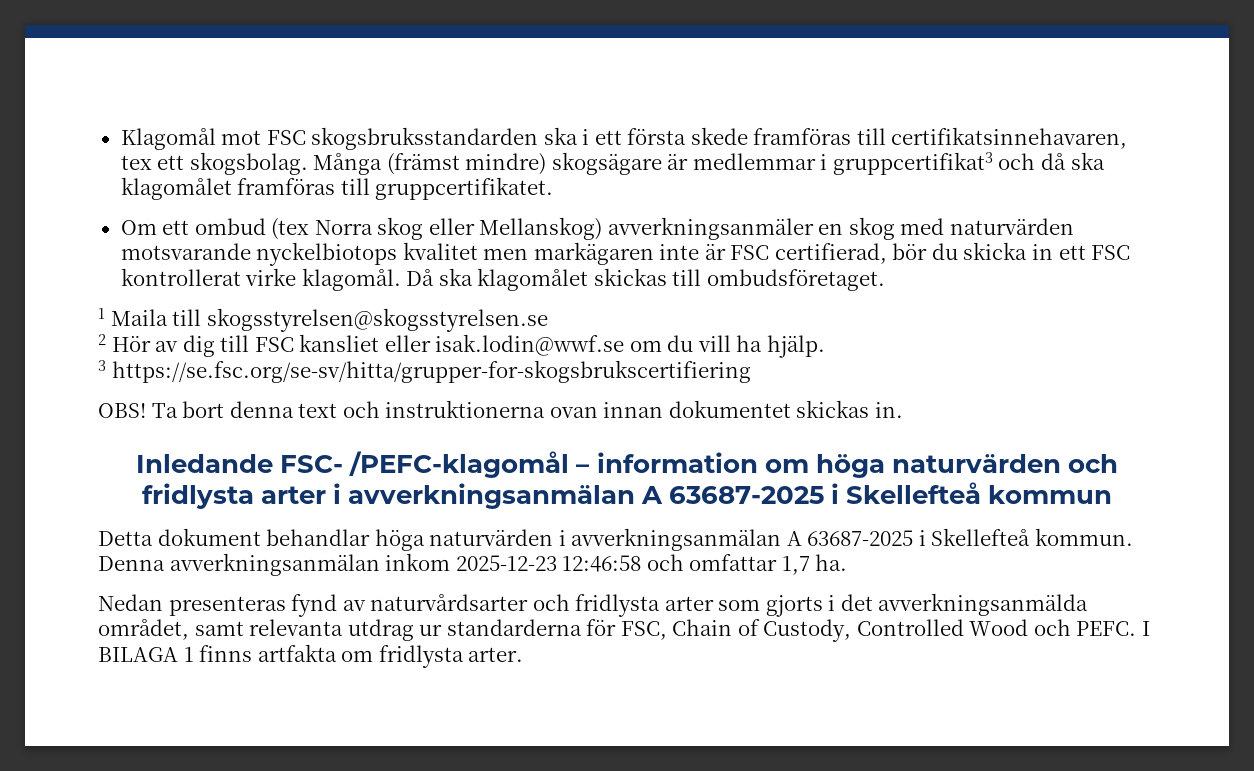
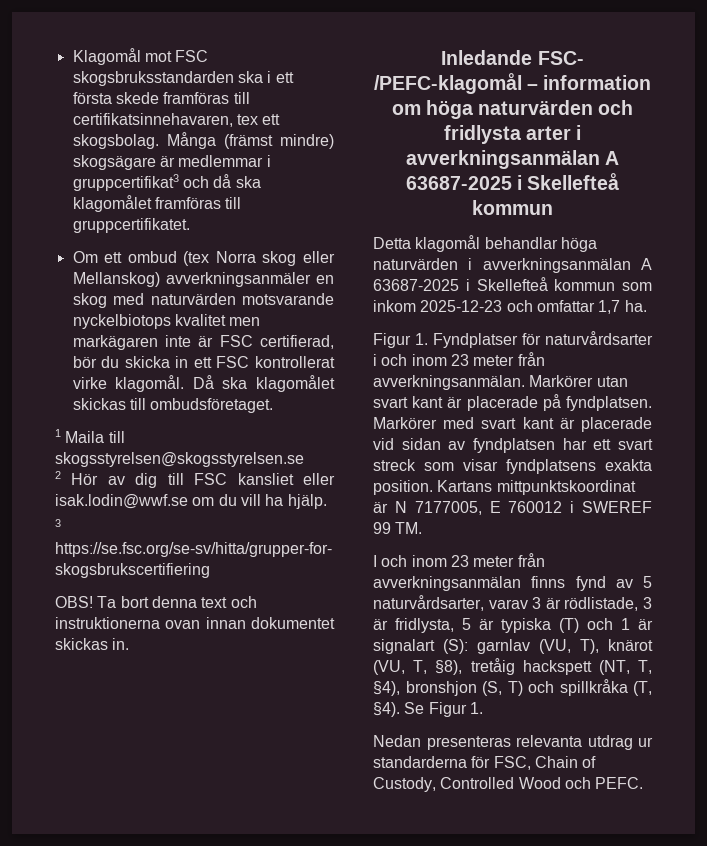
- Detta dokument behandlar höga naturvärden i avverkningsanmälan A 63687-2025 i Skellefteå kommun. Denna avverkningsanmälan inkom 2025-12-23 12:46:58 och omfattar 1,7 ha.
+ Detta klagomål behandlar höga naturvärden i avverkningsanmälan A 63687-2025 i Skellefteå kommun som inkom 2025-12-23 och omfattar 1,7 ha.
- Nedan presenteras fynd av naturvårdsarter och fridlysta arter som gjorts i det avverkningsanmälda området, samt relevanta utdrag ur standarderna för FSC, Chain of Custody, Controlled Wood och PEFC. I BILAGA 1 finns artfakta om fridlysta arter.
+ Figur 1. Fyndplatser för naturvårdsarter i och inom 23 meter från avverkningsanmälan. Markörer utan svart kant är placerade på fyndplatsen. Markörer med svart kant är placerade vid sidan av fyndplatsen har ett svart streck som visar fyndplatsens exakta position. Kartans mittpunktskoordinat är N 7177005, E 760012 i SWEREF 99 TM.
+ I och inom 23 meter från avverkningsanmälan finns fynd av 5 naturvårdsarter, varav 3 är rödlistade, 3 är fridlysta, 5 är typiska (T) och 1 är signalart (S): garnlav (VU, T), knärot (VU, T, §8), tretåig hackspett (NT, T, §4), bronshjon (S, T) och spillkråka (T, §4). Se Figur 1.
+ Nedan presenteras relevanta utdrag ur standarderna för FSC, Chain of Custody, Controlled Wood och PEFC.

